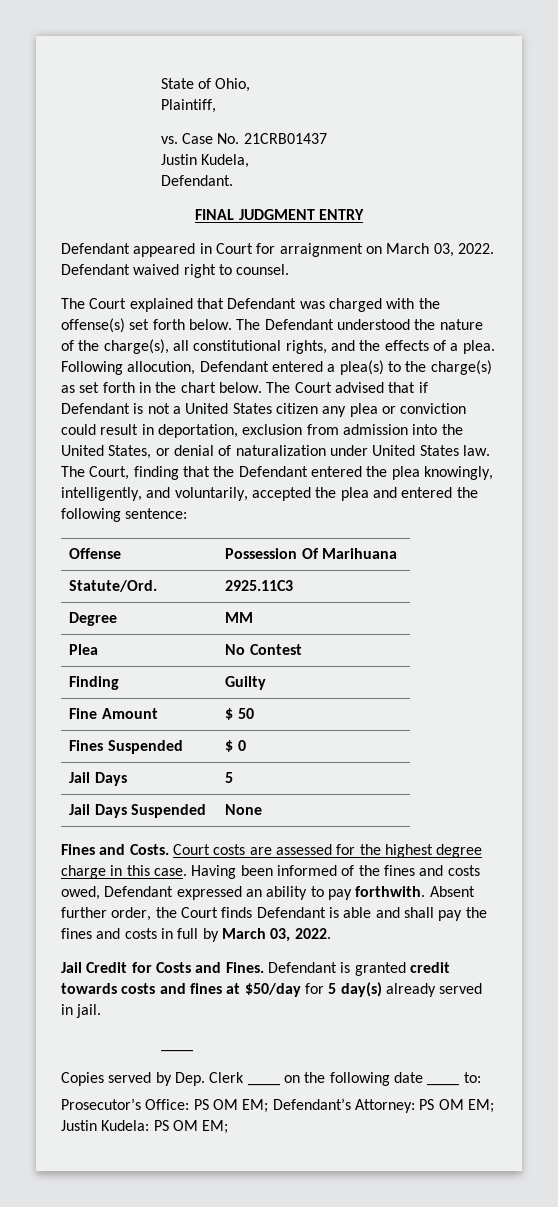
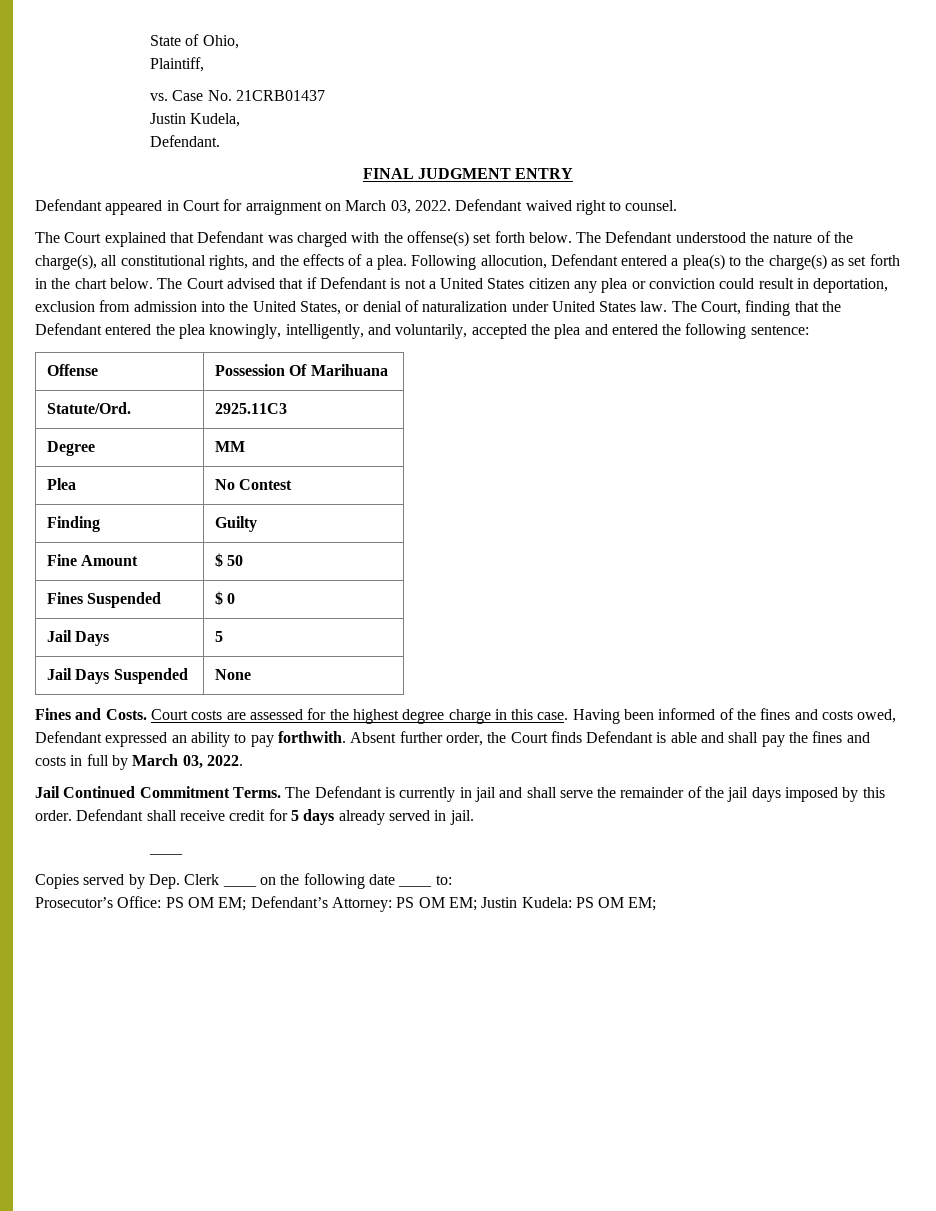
- Jail Credit for Costs and Fines. Defendant is granted credit towards costs and fines at $50/day for 5 day(s) already served in jail.
+ Jail Continued Commitment Terms. The Defendant is currently in jail and shall serve the remainder of the jail days imposed by this order. Defendant shall receive credit for 5 days already served in jail.

